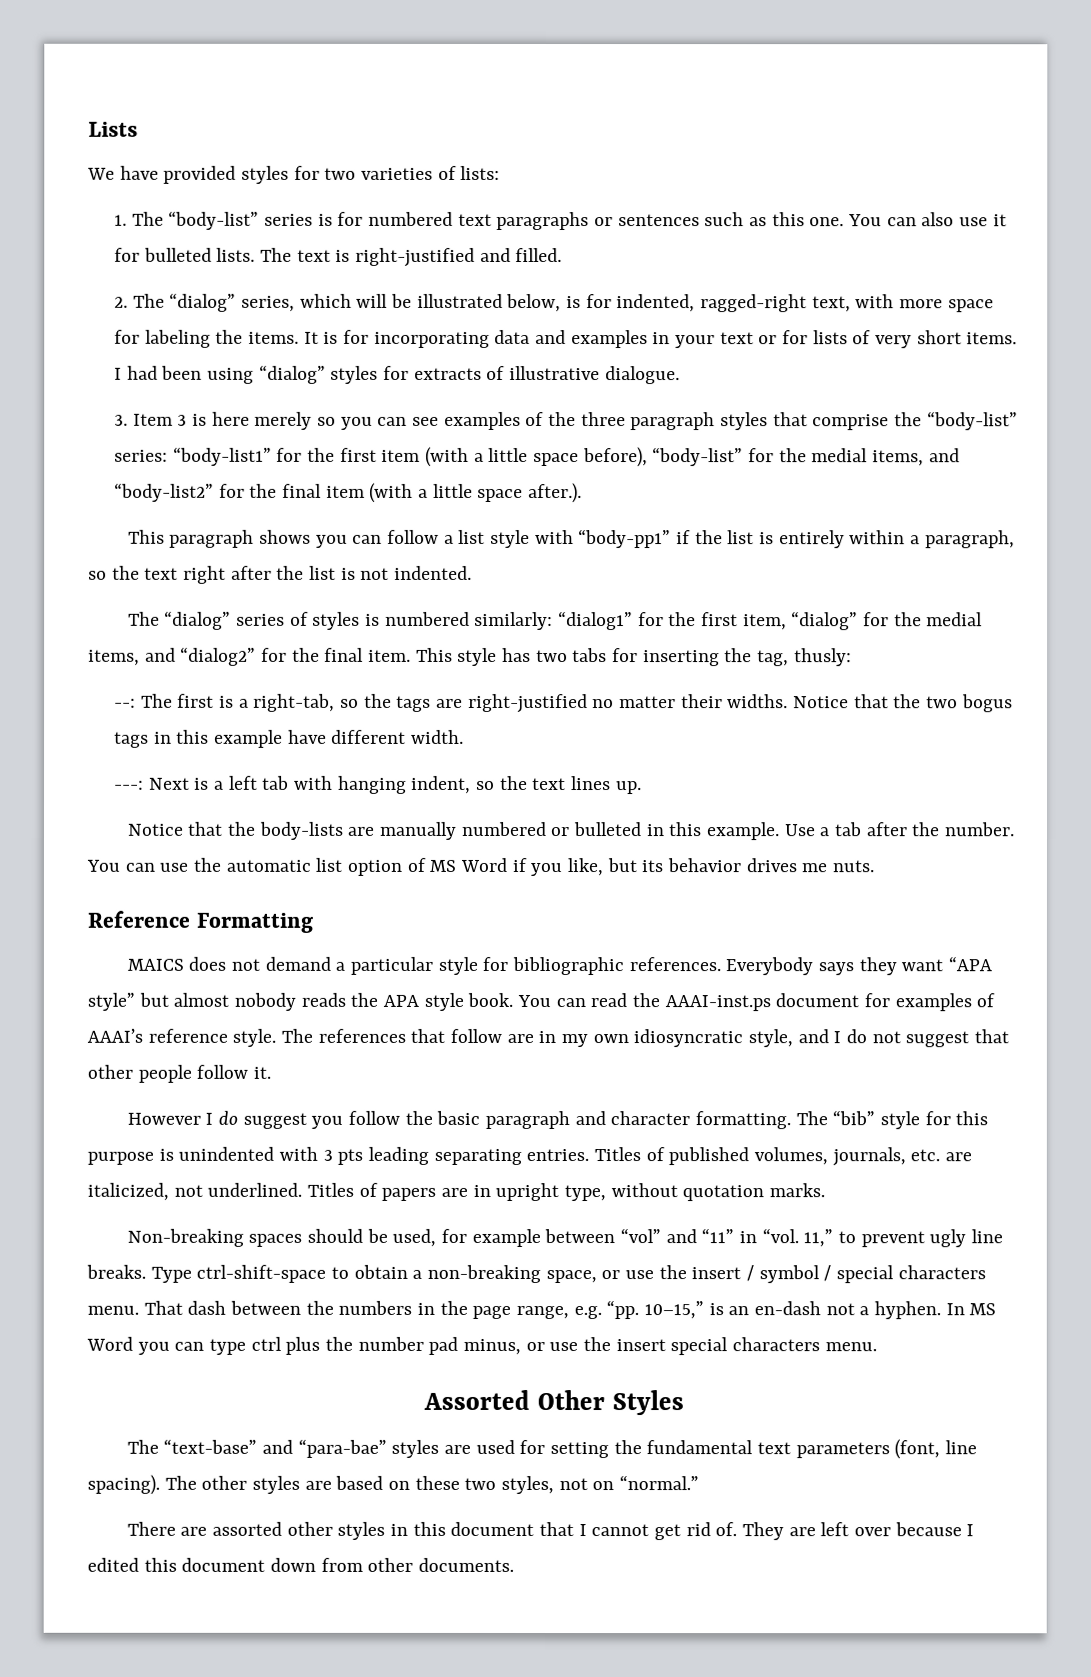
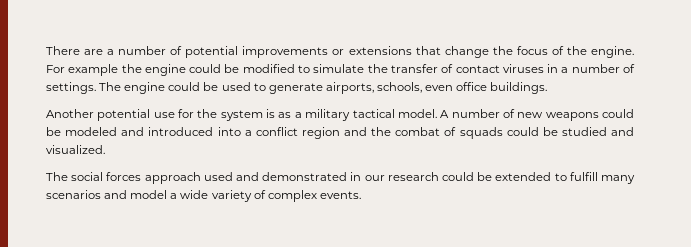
- Lists
- We have provided styles for two varieties of lists:
- 1. The “body-list” series is for numbered text paragraphs or sentences such as this one. You can also use it for bulleted lists. The text is right-justified and filled.
- 2. The “dialog” series, which will be illustrated below, is for indented, ragged-right text, with more space for labeling the items. It is for incorporating data and examples in your text or for lists of very short items. I had been using “dialog” styles for extracts of illustrative dialogue.
- 3. Item 3 is here merely so you can see examples of the three paragraph styles that comprise the “body-list” series: “body-list1” for the first item (with a little space before), “body-list” for the medial items, and “body-list2” for the final item (with a little space after.).
- This paragraph shows you can follow a list style with “body-pp1” if the list is entirely within a paragraph, so the text right after the list is not indented.
- The “dialog” series of styles is numbered similarly: “dialog1” for the first item, “dialog” for the medial items, and “dialog2” for the final item. This style has two tabs for inserting the tag, thusly:
- --: The first is a right-tab, so the tags are right-justified no matter their widths. Notice that the two bogus tags in this example have different width.
- ---: Next is a left tab with hanging indent, so the text lines up.
- Notice that the body-lists are manually numbered or bulleted in this example. Use a tab after the number. You can use the automatic list option of MS Word if you like, but its behavior drives me nuts.
- Reference Formatting
- MAICS does not demand a particular style for bibliographic references. Everybody says they want “APA style” but almost nobody reads the APA style book. You can read the AAAI-inst.ps document for examples of AAAI’s reference style. The references that follow are in my own idiosyncratic style, and I do not suggest that other people follow it.
- However I do suggest you follow the basic paragraph and character formatting. The “bib” style for this purpose is unindented with 3 pts leading separating entries. Titles of published volumes, journals, etc. are italicized, not underlined. Titles of papers are in upright type, without quotation marks.
- Non-breaking spaces should be used, for example between “vol” and “11” in “vol. 11,” to prevent ugly line breaks. Type ctrl-shift-space to obtain a non-breaking space, or use the insert / symbol / special characters menu. That dash between the numbers in the page range, e.g. “pp. 10–15,” is an en-dash not a hyphen. In MS Word you can type ctrl plus the number pad minus, or use the insert special characters menu.
- Assorted Other Styles
- The “text-base” and “para-bae” styles are used for setting the fundamental text parameters (font, line spacing). The other styles are based on these two styles, not on “normal.”
- There are assorted other styles in this document that I cannot get rid of. They are left over because I edited this document down from other documents.
+ There are a number of potential improvements or extensions that change the focus of the engine. For example the engine could be modified to simulate the transfer of contact viruses in a number of settings. The engine could be used to generate airports, schools, even office buildings.
+ Another potential use for the system is as a military tactical model. A number of new weapons could be modeled and introduced into a conflict region and the combat of squads could be studied and visualized.
+ The social forces approach used and demonstrated in our research could be extended to fulfill many scenarios and model a wide variety of complex events.

